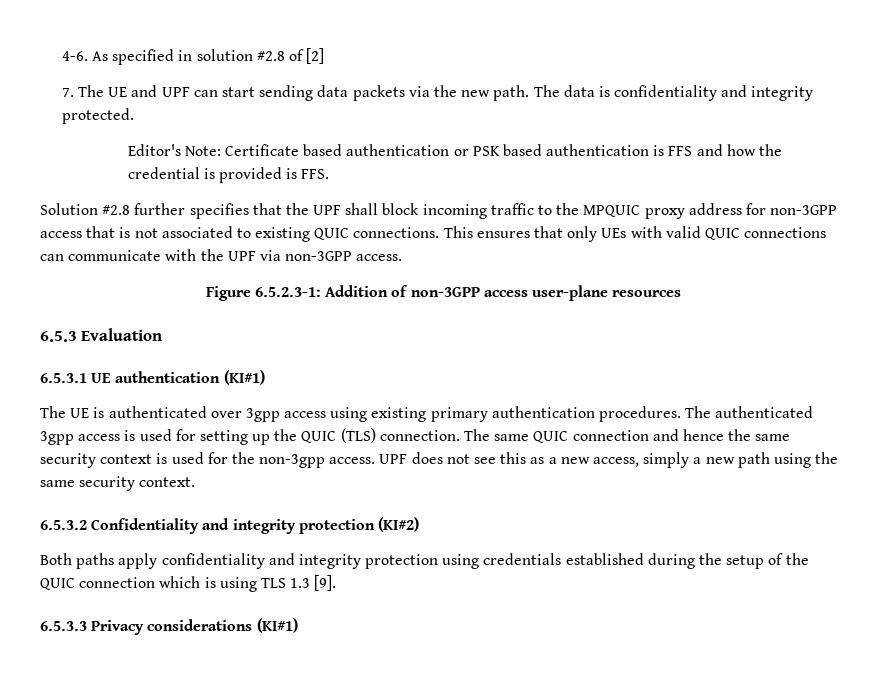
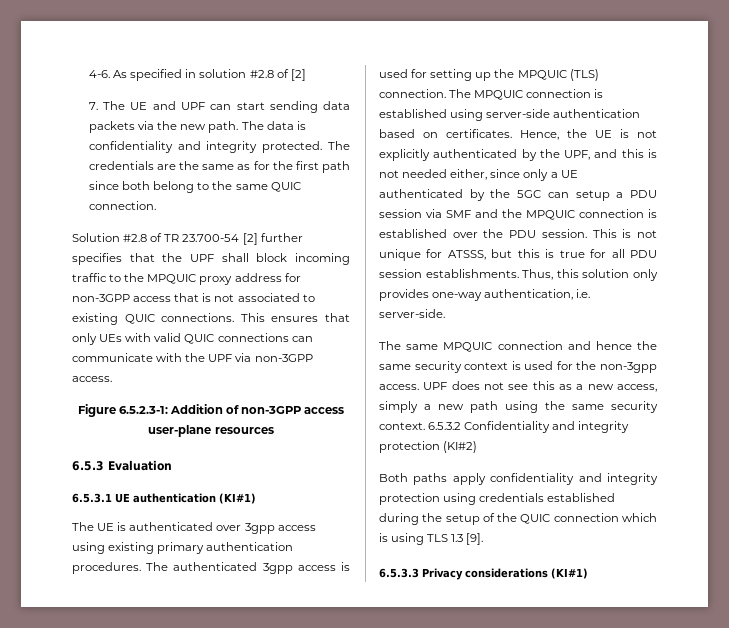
- The data is confidentiality and integrity protected.
- Editor's Note: Certificate based authentication or PSK based authentication is FFS and how the credential is provided is FFS.
- Solution #2.8 further specifies that the UPF shall block incoming traffic to the MPQUIC proxy address for non-3GPP access that is not associated to existing QUIC connections.
+ The data is confidentiality and integrity protected. The credentials are the same as for the first path since both belong to the same QUIC connection.
+ Solution #2.8 of TR 23.700-54 [2] further specifies that the UPF shall block incoming traffic to the MPQUIC proxy address for non-3GPP access that is not associated to existing QUIC connections.
- The authenticated 3gpp access is used for setting up the QUIC (TLS) connection.
+ The authenticated 3gpp access is used for setting up the MPQUIC (TLS) connection.
- The same QUIC connection and hence the same security context is used for the non-3gpp access.
+ The MPQUIC connection is established using server-side authentication based on certificates. Hence, the UE is not explicitly authenticated by the UPF, and this is not needed either, since only a UE authenticated by the 5GC can setup a PDU session via SMF and the MPQUIC connection is established over the PDU session. This is not unique for ATSSS, but this is true for all PDU session establishments. Thus, this solution only provides one-way authentication, i.e. server-side.
+ The same MPQUIC connection and hence the same security context is used for the non-3gpp access.
- UPF does not see this as a new access, simply a new path using the same security context.
- 6.5.3.2 Confidentiality and integrity protection (KI#2)
+ UPF does not see this as a new access, simply a new path using the same security context. 6.5.3.2 Confidentiality and integrity protection (KI#2)

